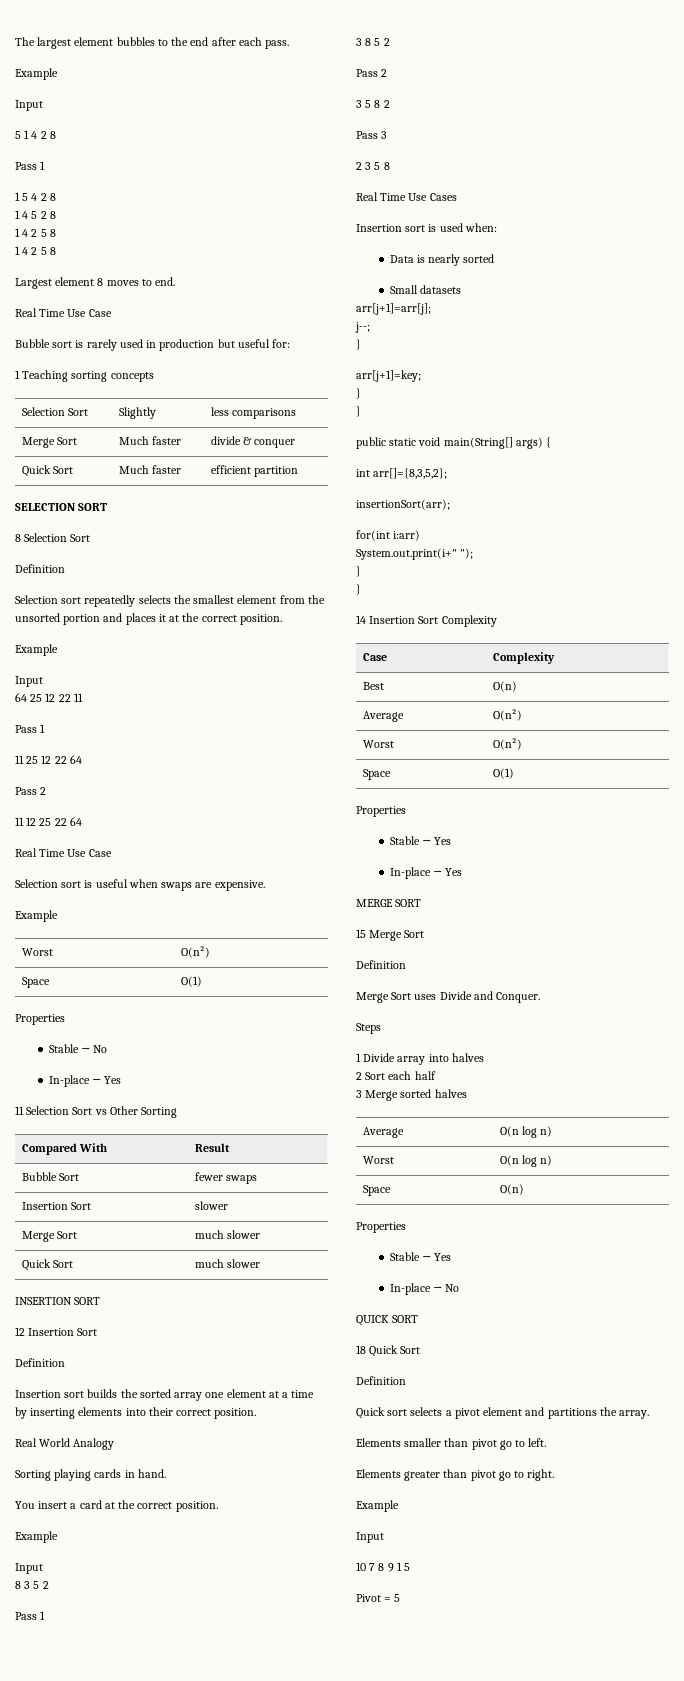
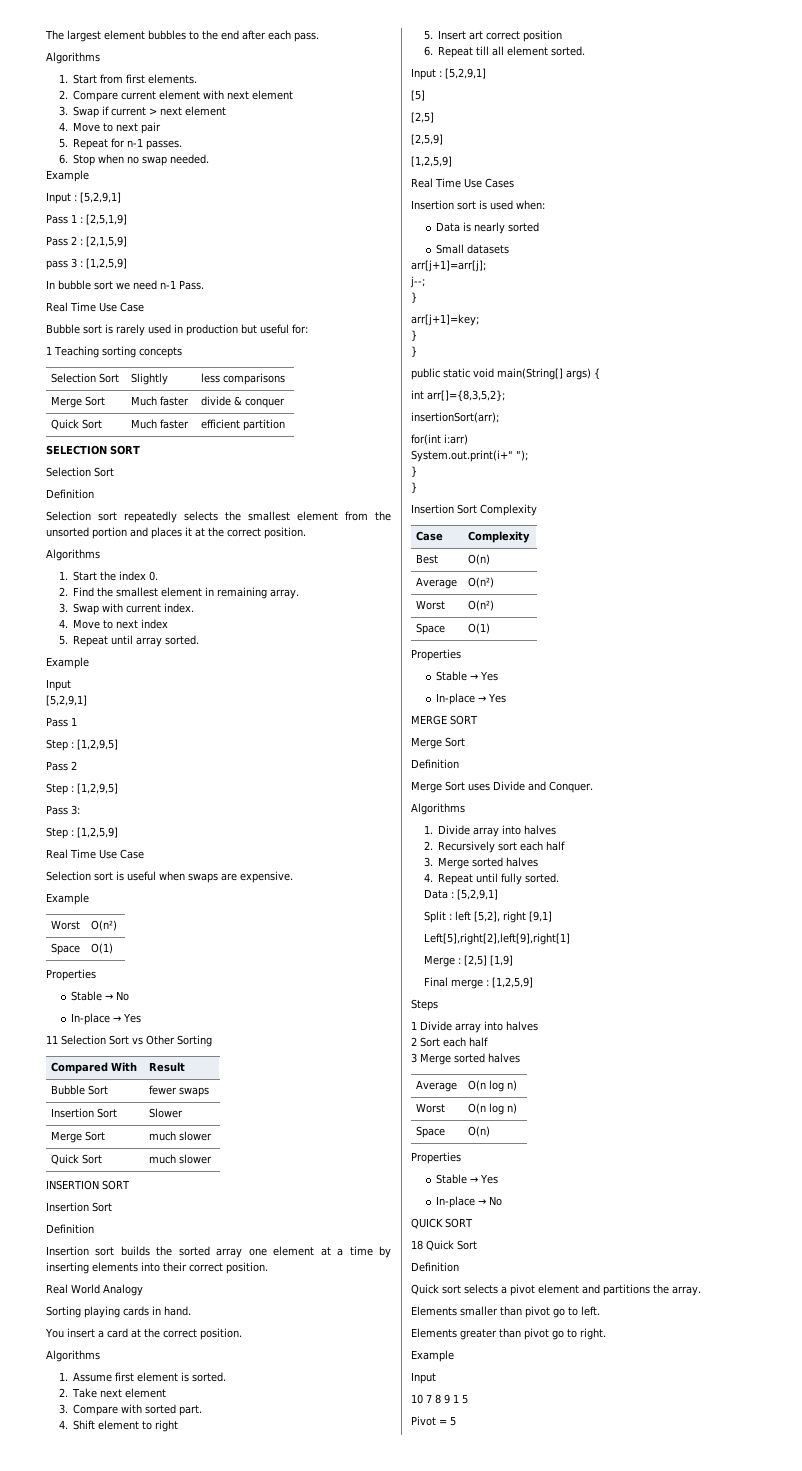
  The largest element bubbles to the end after each pass.
+ Algorithms
+ 1. Start from first elements.
+ 2. Compare current element with next element
+ 3. Swap if current > next element
+ 4. Move to next pair
+ 5. Repeat for n-1 passes.
+ 6. Stop when no swap needed.
  Example
- Input
- 5 1 4 2 8
- Pass 1
- 1 5 4 2 8
- 1 4 5 2 8
- 1 4 2 5 8
- 1 4 2 5 8
- Largest element 8 moves to end.
+ Input : [5,2,9,1]
+ Pass 1 : [2,5,1,9]
+ Pass 2 : [2,1,5,9]
+ pass 3 : [1,2,5,9]
+ In bubble sort we need n-1 Pass.
  SELECTION SORT
- 8 Selection Sort
+ Selection Sort
  Selection sort repeatedly selects the smallest element from the unsorted portion and places it at the correct position.
+ Algorithms
+ 1. Start the index 0.
+ 2. Find the smallest element in remaining array.
+ 3. Swap with current index.
+ 4. Move to next index
+ 5. Repeat until array sorted.
  Example
  Input
- 64 25 12 22 11
+ [5,2,9,1]
  Pass 1
- 11 25 12 22 64
+ Step : [1,2,9,5]
  Pass 2
- 11 12 25 22 64
+ Step : [1,2,9,5]
+ Pass 3:
+ Step : [1,2,5,9]
- Insertion Sort | slower
+ Insertion Sort | Slower
  INSERTION SORT
- 12 Insertion Sort
+ Insertion Sort
  You insert a card at the correct position.
- Example
- Input
- 8 3 5 2
- Pass 1
- 3 8 5 2
- Pass 2
- 3 5 8 2
- Pass 3
- 2 3 5 8
+ Algorithms
+ 1. Assume first element is sorted.
+ 2. Take next element
+ 3. Compare with sorted part.
+ 4. Shift element to right
+ 5. Insert art correct position
+ 6. Repeat till all element sorted.
+ Input : [5,2,9,1]
+ [5]
+ [2,5]
+ [2,5,9]
+ [1,2,5,9]
- 14 Insertion Sort Complexity
+ Insertion Sort Complexity
  MERGE SORT
- 15 Merge Sort
+ Merge Sort
  Merge Sort uses Divide and Conquer.
+ Algorithms
+ 1. Divide array into halves
+ 2. Recursively sort each half
+ 3. Merge sorted halves
+ 4. Repeat until fully sorted.
+ Data : [5,2,9,1]
+ Split : left [5,2], right [9,1]
+ Left[5],right[2],left[9],right[1]
+ Merge : [2,5] [1,9]
+ Final merge : [1,2,5,9]

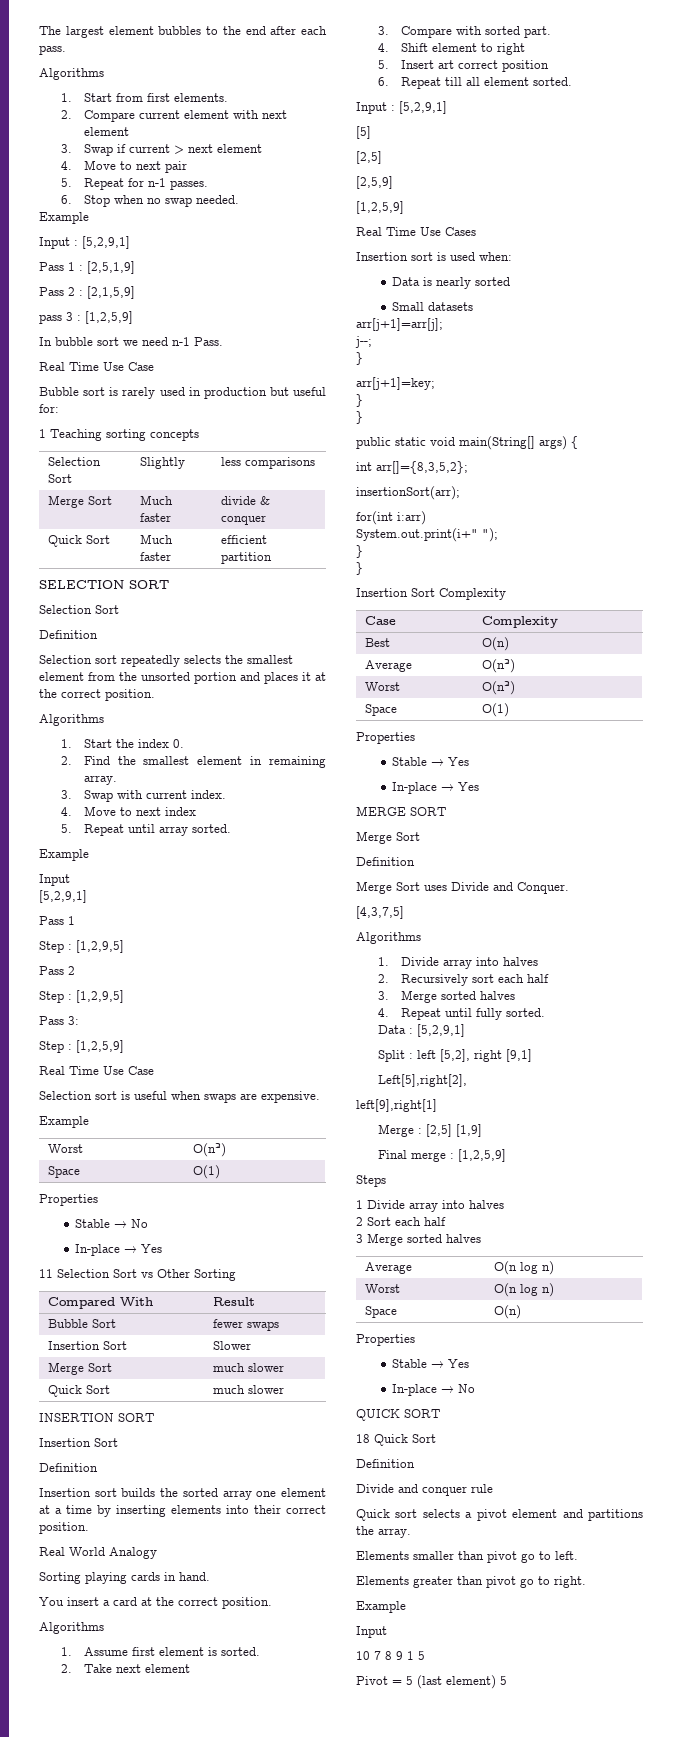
+ [4,3,7,5]
- Left[5],right[2],left[9],right[1]
+ Left[5],right[2],
+ left[9],right[1]
+ Divide and conquer rule
- Pivot = 5
+ Pivot = 5 (last element) 5

